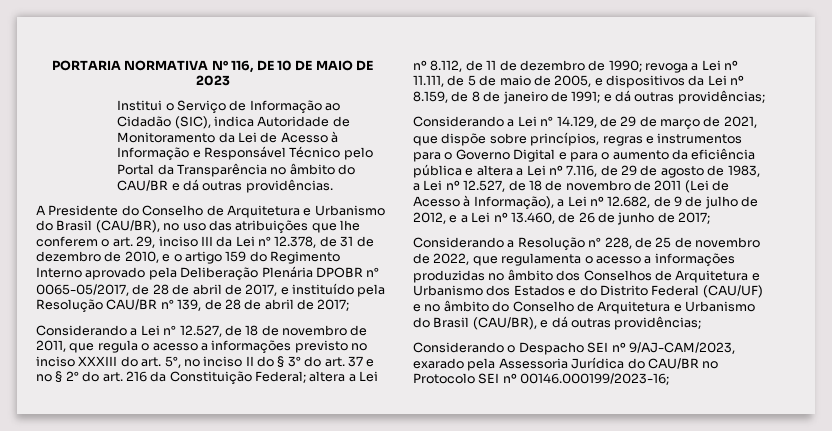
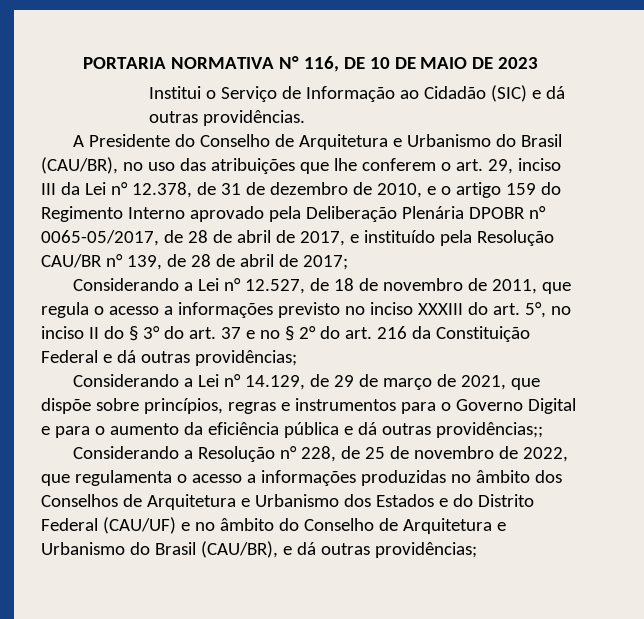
- Institui o Serviço de Informação ao Cidadão (SIC), indica Autoridade de Monitoramento da Lei de Acesso à Informação e Responsável Técnico pelo Portal da Transparência no âmbito do CAU/BR e dá outras providências.
+ Institui o Serviço de Informação ao Cidadão (SIC) e dá outras providências.
- Considerando a Lei n° 12.527, de 18 de novembro de 2011, que regula o acesso a informações previsto no inciso XXXIII do art. 5°, no inciso II do § 3° do art. 37 e no § 2° do art. 216 da Constituição Federal; altera a Lei nº 8.112, de 11 de dezembro de 1990; revoga a Lei nº 11.111, de 5 de maio de 2005, e dispositivos da Lei nº 8.159, de 8 de janeiro de 1991; e dá outras providências;
+ Considerando a Lei n° 12.527, de 18 de novembro de 2011, que regula o acesso a informações previsto no inciso XXXIII do art. 5°, no inciso II do § 3° do art. 37 e no § 2° do art. 216 da Constituição Federal e dá outras providências;
- Considerando a Lei n° 14.129, de 29 de março de 2021, que dispõe sobre princípios, regras e instrumentos para o Governo Digital e para o aumento da eficiência pública e altera a Lei nº 7.116, de 29 de agosto de 1983, a Lei nº 12.527, de 18 de novembro de 2011 (Lei de Acesso à Informação), a Lei nº 12.682, de 9 de julho de 2012, e a Lei nº 13.460, de 26 de junho de 2017;
+ Considerando a Lei n° 14.129, de 29 de março de 2021, que dispõe sobre princípios, regras e instrumentos para o Governo Digital e para o aumento da eficiência pública e dá outras providências;;
- Considerando o Despacho SEI nº 9/AJ-CAM/2023, exarado pela Assessoria Jurídica do CAU/BR no Protocolo SEI nº 00146.000199/2023-16;

